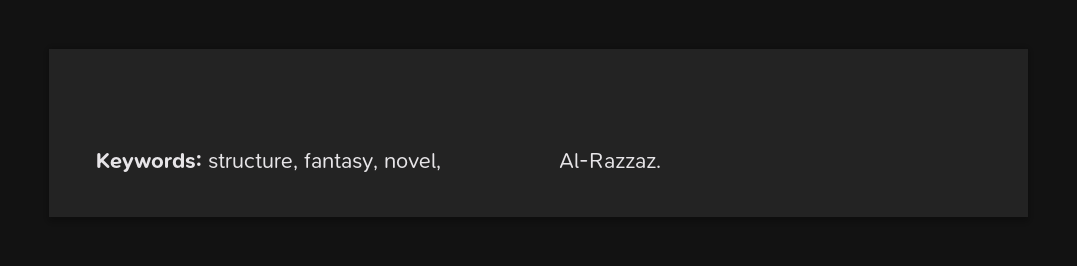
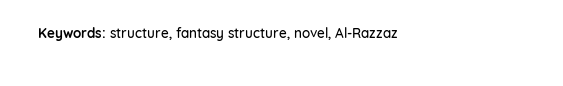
- Keywords: structure, fantasy, novel, Al-Razzaz.
+ Keywords: structure, fantasy structure, novel, Al-Razzaz

